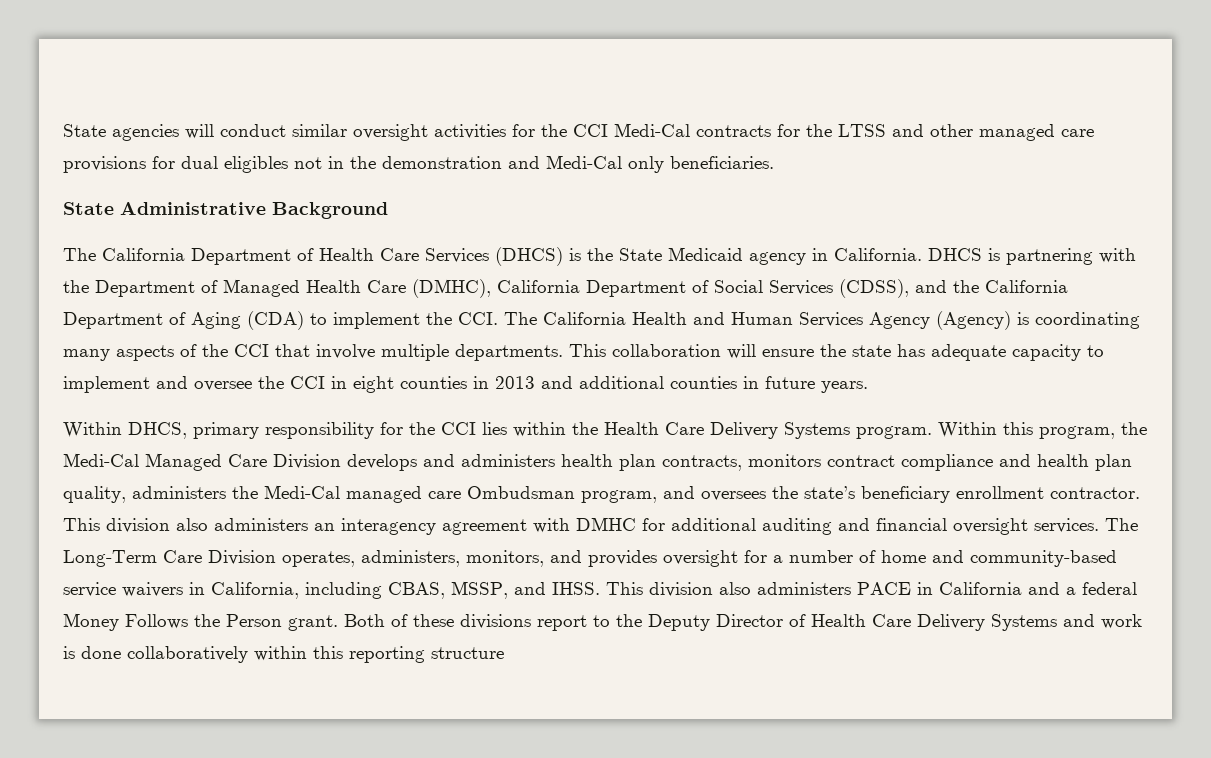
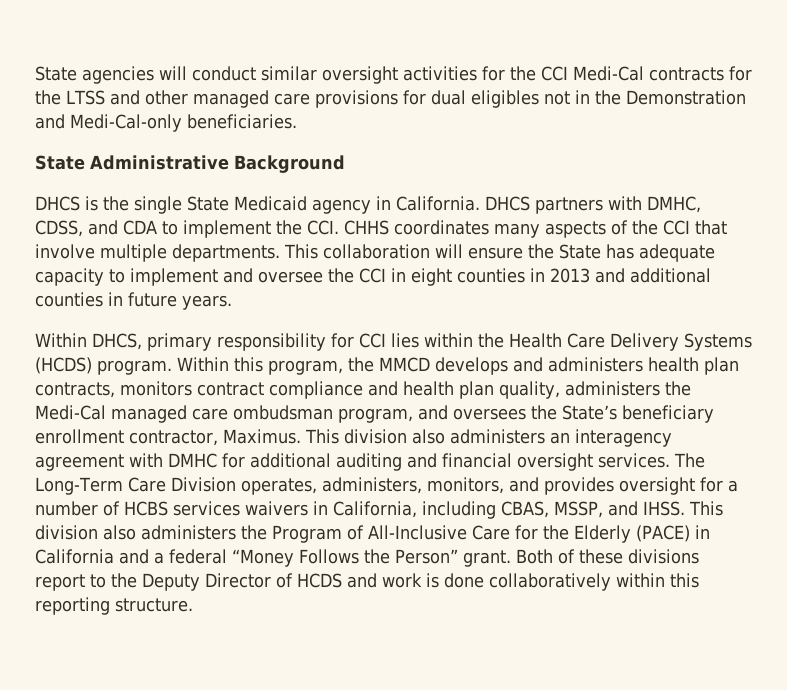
- State agencies will conduct similar oversight activities for the CCI Medi-Cal contracts for the LTSS and other managed care provisions for dual eligibles not in the demonstration and Medi-Cal only beneficiaries.
+ State agencies will conduct similar oversight activities for the CCI Medi-Cal contracts for the LTSS and other managed care provisions for dual eligibles not in the Demonstration and Medi-Cal-only beneficiaries.
- The California Department of Health Care Services (DHCS) is the State Medicaid agency in California.
+ DHCS is the single State Medicaid agency in California.
- DHCS is partnering with the Department of Managed Health Care (DMHC), California Department of Social Services (CDSS), and the California Department of Aging (CDA) to implement the CCI. The California Health and Human Services Agency (Agency) is coordinating many aspects of the CCI that involve multiple departments.
+ DHCS partners with DMHC, CDSS, and CDA to implement the CCI. CHHS coordinates many aspects of the CCI that involve multiple departments.
- This collaboration will ensure the state has adequate capacity to implement and oversee the CCI in eight counties in 2013 and additional counties in future years.
+ This collaboration will ensure the State has adequate capacity to implement and oversee the CCI in eight counties in 2013 and additional counties in future years.
- Within DHCS, primary responsibility for the CCI lies within the Health Care Delivery Systems program.
+ Within DHCS, primary responsibility for CCI lies within the Health Care Delivery Systems (HCDS) program.
- Within this program, the Medi-Cal Managed Care Division develops and administers health plan contracts, monitors contract compliance and health plan quality, administers the Medi-Cal managed care Ombudsman program, and oversees the state’s beneficiary enrollment contractor.
+ Within this program, the MMCD develops and administers health plan contracts, monitors contract compliance and health plan quality, administers the Medi-Cal managed care ombudsman program, and oversees the State’s beneficiary enrollment contractor, Maximus.
- The Long-Term Care Division operates, administers, monitors, and provides oversight for a number of home and community-based service waivers in California, including CBAS, MSSP, and IHSS.
+ The Long-Term Care Division operates, administers, monitors, and provides oversight for a number of HCBS services waivers in California, including CBAS, MSSP, and IHSS.
- This division also administers PACE in California and a federal Money Follows the Person grant.
+ This division also administers the Program of All-Inclusive Care for the Elderly (PACE) in California and a federal “Money Follows the Person” grant.
- Both of these divisions report to the Deputy Director of Health Care Delivery Systems and work is done collaboratively within this reporting structure
+ Both of these divisions report to the Deputy Director of HCDS and work is done collaboratively within this reporting structure.

